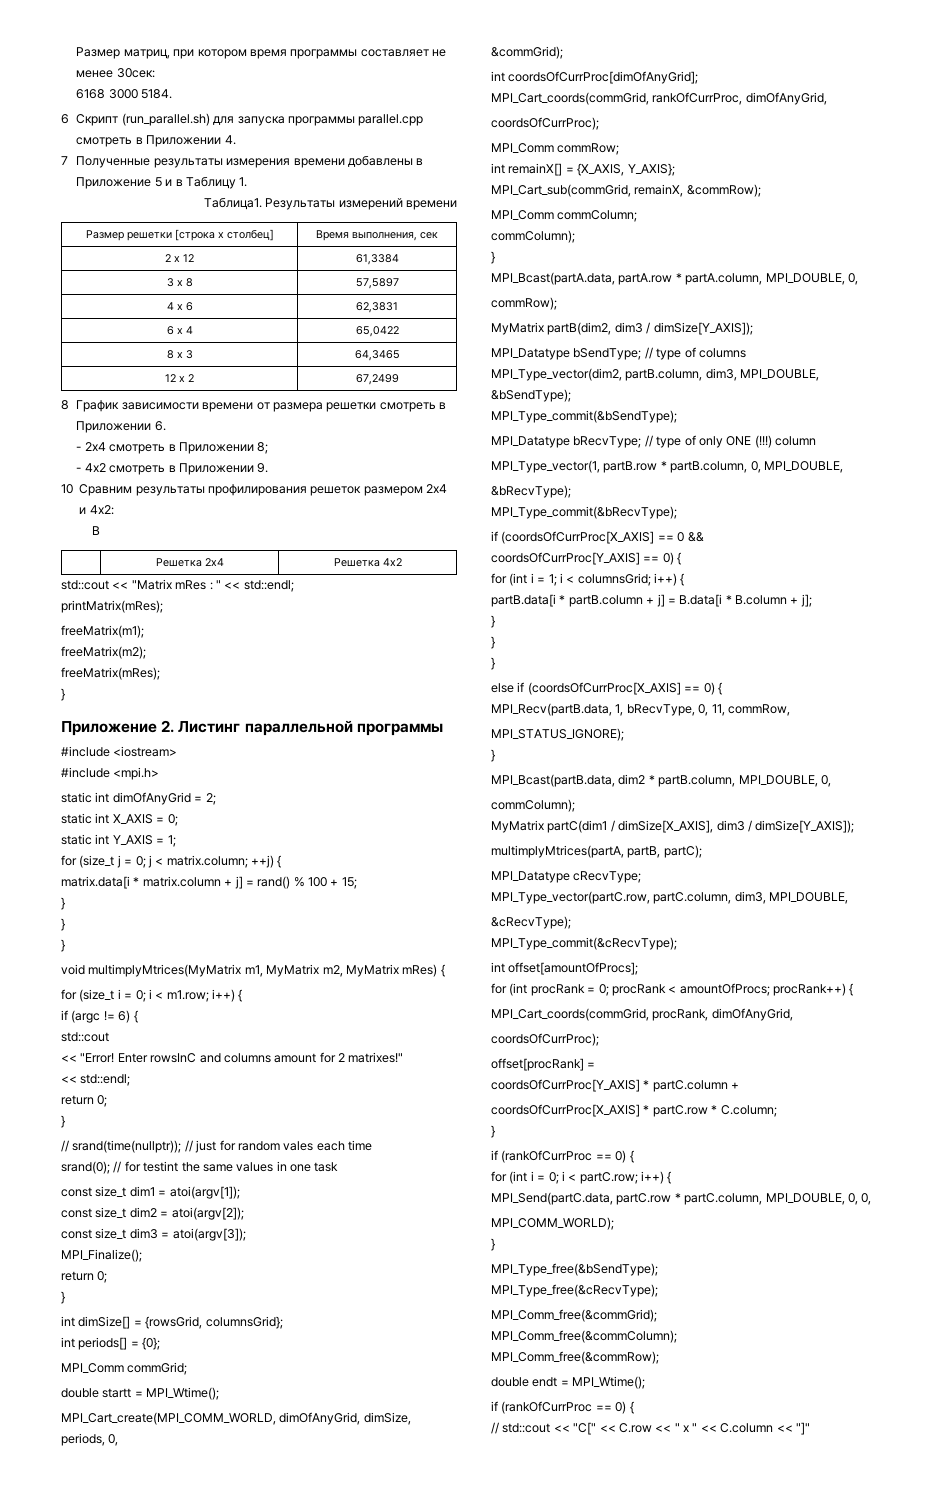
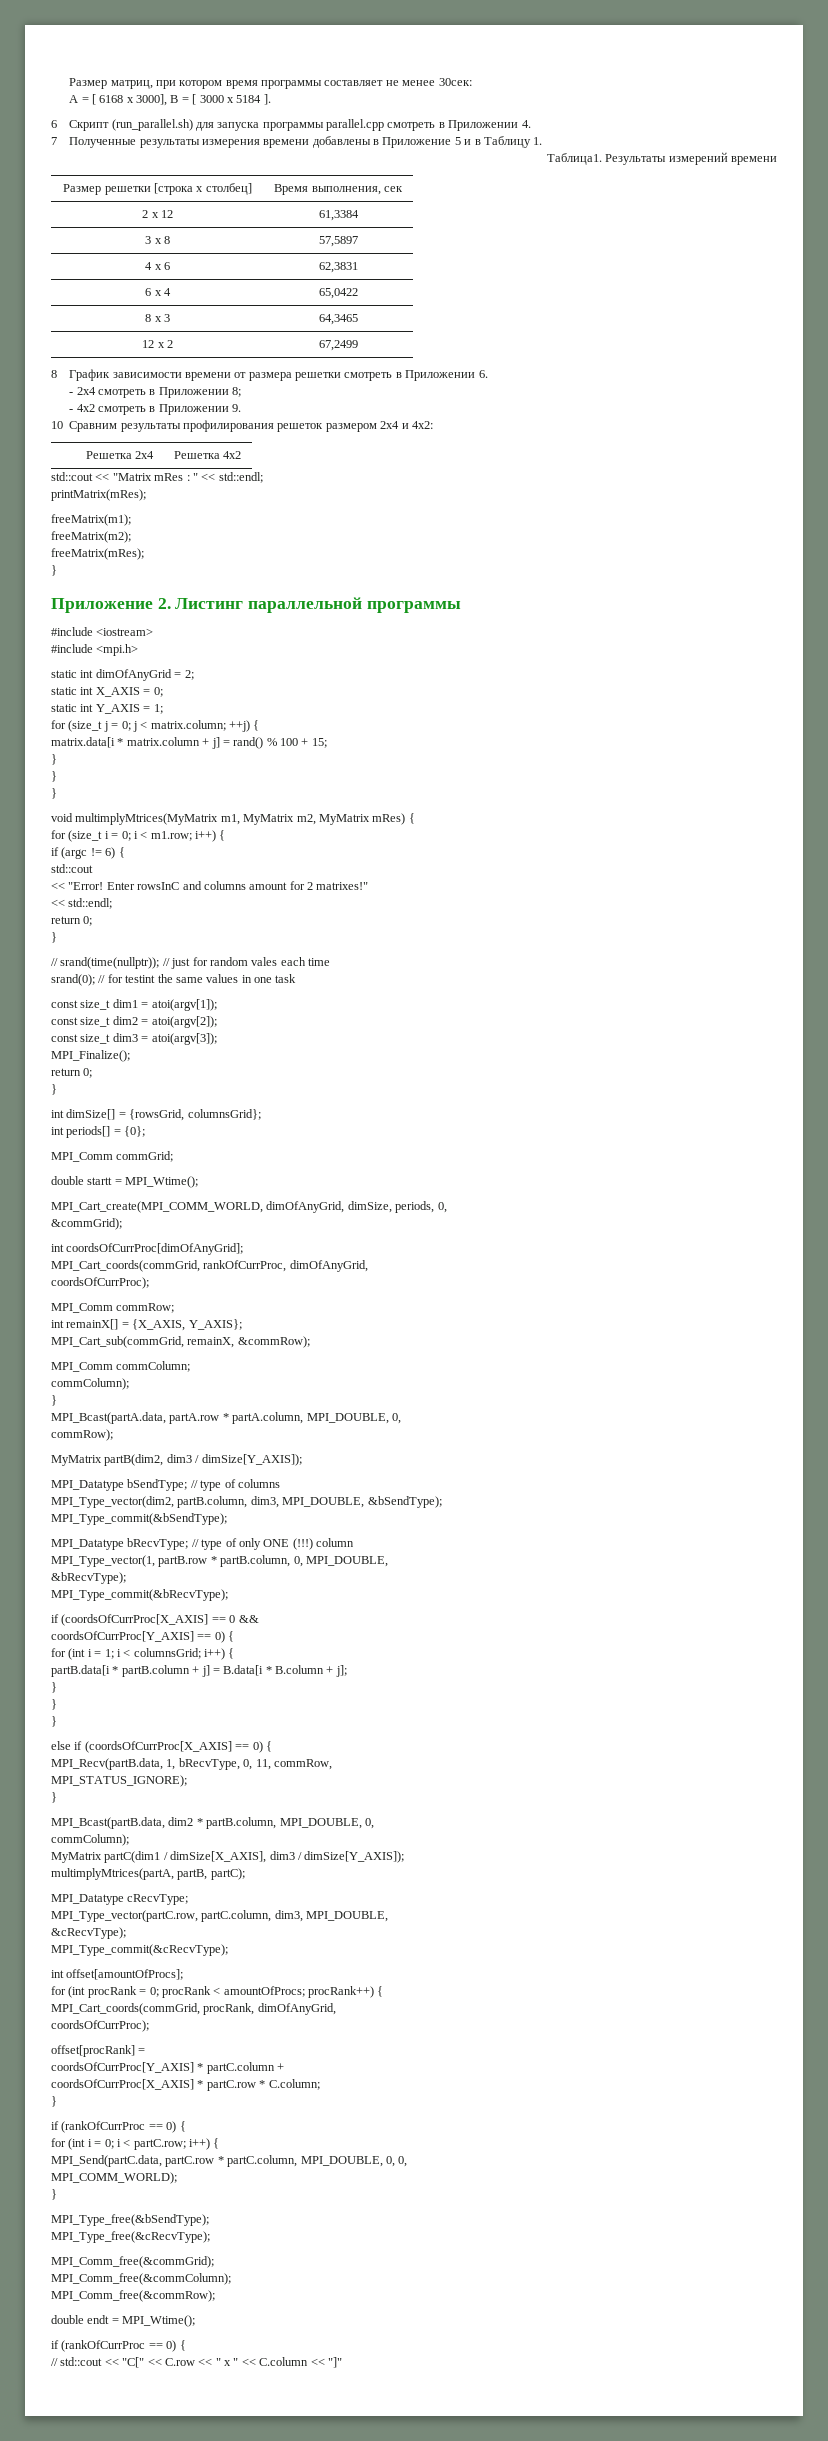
- 6168 3000 5184.
+ A = [ 6168 x 3000], B = [ 3000 x 5184 ].
- В

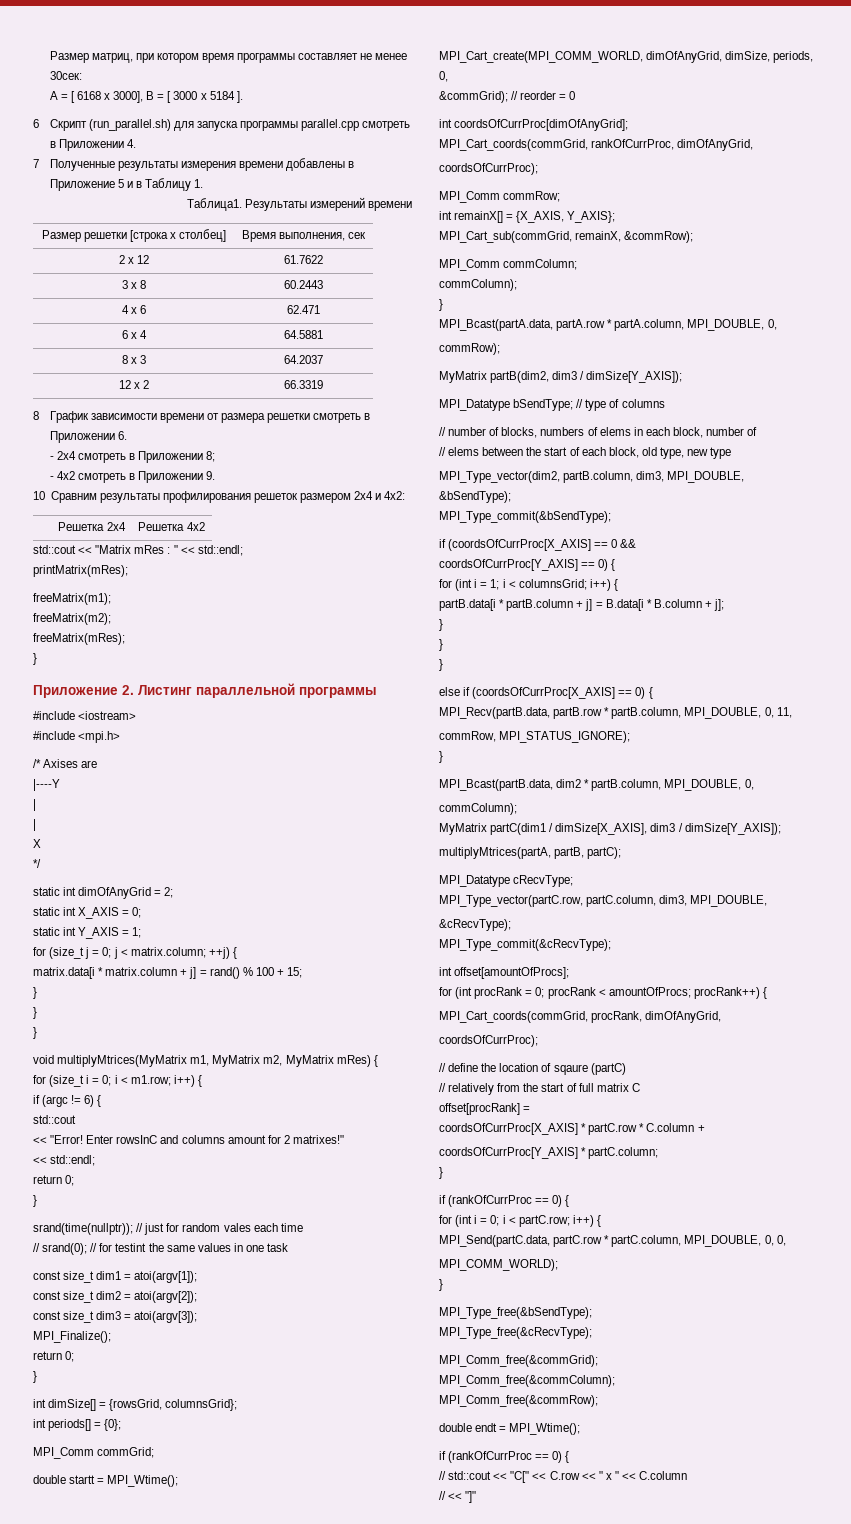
- 2 x 12 | 61,3384
+ 2 x 12 | 61.7622
- 3 x 8 | 57,5897
+ 3 x 8 | 60.2443
- 4 x 6 | 62,3831
+ 4 x 6 | 62.471
- 6 x 4 | 65,0422
+ 6 x 4 | 64.5881
- 8 x 3 | 64,3465
+ 8 x 3 | 64.2037
- 12 x 2 | 67,2499
+ 12 x 2 | 66.3319
+ /* Axises are
+ |----Y
+ |
+ |
+ X
+ */
- void multimplyMtrices(MyMatrix m1, MyMatrix m2, MyMatrix mRes) {
+ void multiplyMtrices(MyMatrix m1, MyMatrix m2, MyMatrix mRes) {
- // srand(time(nullptr)); // just for random vales each time
+ srand(time(nullptr)); // just for random vales each time
- srand(0); // for testint the same values in one task
+ // srand(0); // for testint the same values in one task
- &commGrid);
+ &commGrid); // reorder = 0
+ // number of blocks, numbers of elems in each block, number of
+ // elems between the start of each block, old type, new type
- MPI_Datatype bRecvType; // type of only ONE (!!!) column
- MPI_Type_vector(1, partB.row * partB.column, 0, MPI_DOUBLE,
- &bRecvType);
- MPI_Type_commit(&bRecvType);
- MPI_Recv(partB.data, 1, bRecvType, 0, 11, commRow,
- MPI_STATUS_IGNORE);
+ MPI_Recv(partB.data, partB.row * partB.column, MPI_DOUBLE, 0, 11,
+ commRow, MPI_STATUS_IGNORE);
- multimplyMtrices(partA, partB, partC);
+ multiplyMtrices(partA, partB, partC);
+ // define the location of sqaure (partC)
+ // relatively from the start of full matrix C
  offset[procRank] =
- coordsOfCurrProc[Y_AXIS] * partC.column +
- coordsOfCurrProc[X_AXIS] * partC.row * C.column;
+ coordsOfCurrProc[X_AXIS] * partC.row * C.column +
+ coordsOfCurrProc[Y_AXIS] * partC.column;
- // std::cout << "C[" << C.row << " x " << C.column << "]"
+ // std::cout << "C[" << C.row << " x " << C.column
+ // << "]"

